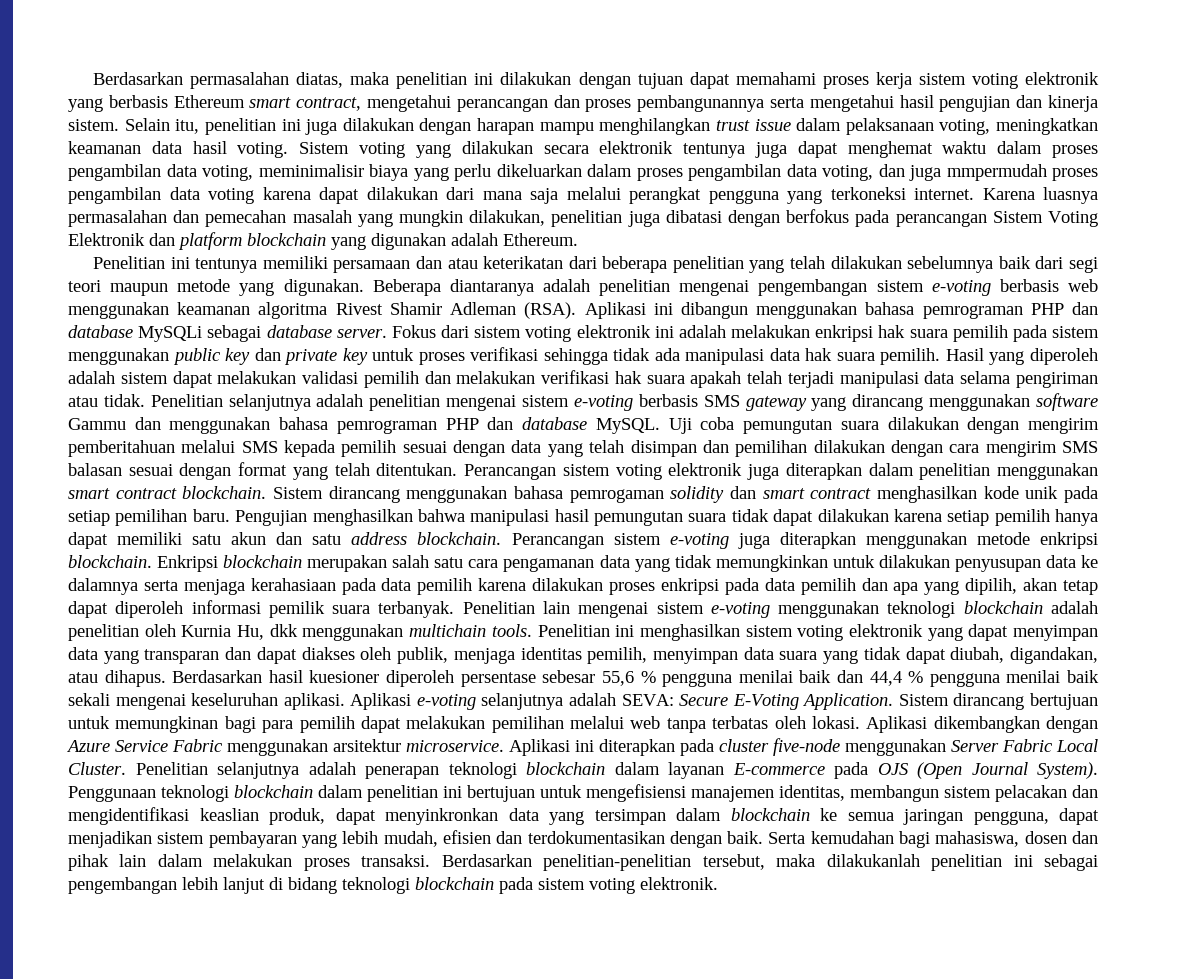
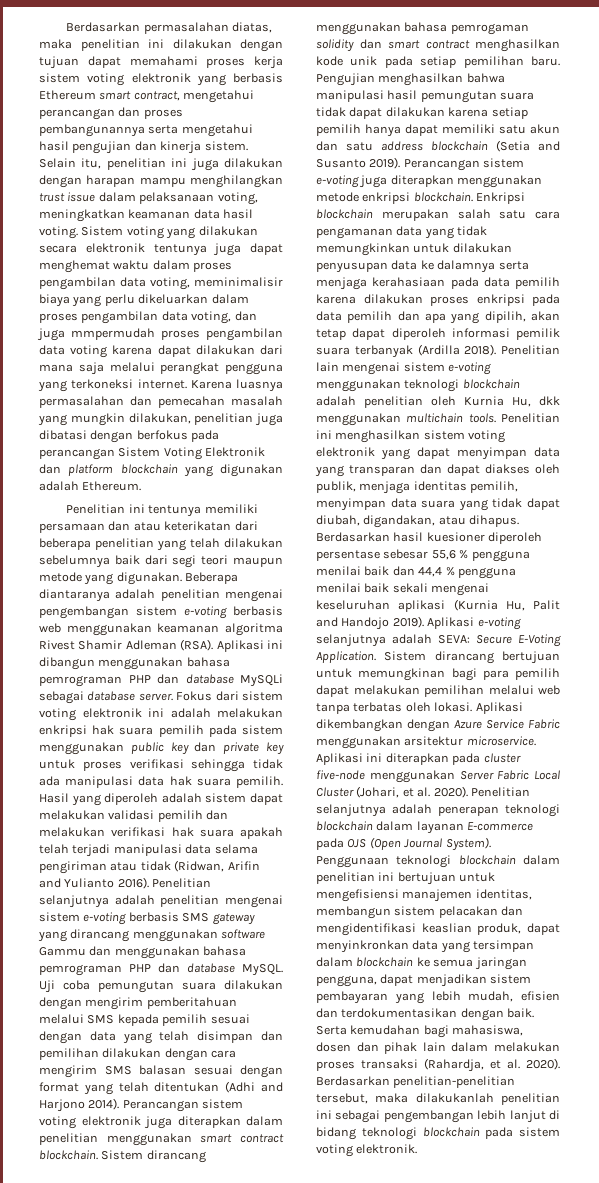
- Hasil yang diperoleh adalah sistem dapat melakukan validasi pemilih dan melakukan verifikasi hak suara apakah telah terjadi manipulasi data selama pengiriman atau tidak.
+ Hasil yang diperoleh adalah sistem dapat melakukan validasi pemilih dan melakukan verifikasi hak suara apakah telah terjadi manipulasi data selama pengiriman atau tidak (Ridwan, Arifin and Yulianto 2016).
- Uji coba pemungutan suara dilakukan dengan mengirim pemberitahuan melalui SMS kepada pemilih sesuai dengan data yang telah disimpan dan pemilihan dilakukan dengan cara mengirim SMS balasan sesuai dengan format yang telah ditentukan.
+ Uji coba pemungutan suara dilakukan dengan mengirim pemberitahuan melalui SMS kepada pemilih sesuai dengan data yang telah disimpan dan pemilihan dilakukan dengan cara mengirim SMS balasan sesuai dengan format yang telah ditentukan (Adhi and Harjono 2014).
- Pengujian menghasilkan bahwa manipulasi hasil pemungutan suara tidak dapat dilakukan karena setiap pemilih hanya dapat memiliki satu akun dan satu address blockchain.
+ Pengujian menghasilkan bahwa manipulasi hasil pemungutan suara tidak dapat dilakukan karena setiap pemilih hanya dapat memiliki satu akun dan satu address blockchain (Setia and Susanto 2019).
- Enkripsi blockchain merupakan salah satu cara pengamanan data yang tidak memungkinkan untuk dilakukan penyusupan data ke dalamnya serta menjaga kerahasiaan pada data pemilih karena dilakukan proses enkripsi pada data pemilih dan apa yang dipilih, akan tetap dapat diperoleh informasi pemilik suara terbanyak.
+ Enkripsi blockchain merupakan salah satu cara pengamanan data yang tidak memungkinkan untuk dilakukan penyusupan data ke dalamnya serta menjaga kerahasiaan pada data pemilih karena dilakukan proses enkripsi pada data pemilih dan apa yang dipilih, akan tetap dapat diperoleh informasi pemilik suara terbanyak (Ardilla 2018).
- Berdasarkan hasil kuesioner diperoleh persentase sebesar 55,6 % pengguna menilai baik dan 44,4 % pengguna menilai baik sekali mengenai keseluruhan aplikasi.
+ Berdasarkan hasil kuesioner diperoleh persentase sebesar 55,6 % pengguna menilai baik dan 44,4 % pengguna menilai baik sekali mengenai keseluruhan aplikasi (Kurnia Hu, Palit and Handojo 2019).
- Aplikasi ini diterapkan pada cluster five-node menggunakan Server Fabric Local Cluster.
+ Aplikasi ini diterapkan pada cluster five-node menggunakan Server Fabric Local Cluster (Johari, et al. 2020).
- Serta kemudahan bagi mahasiswa, dosen dan pihak lain dalam melakukan proses transaksi.
+ Serta kemudahan bagi mahasiswa, dosen dan pihak lain dalam melakukan proses transaksi (Rahardja, et al. 2020).

